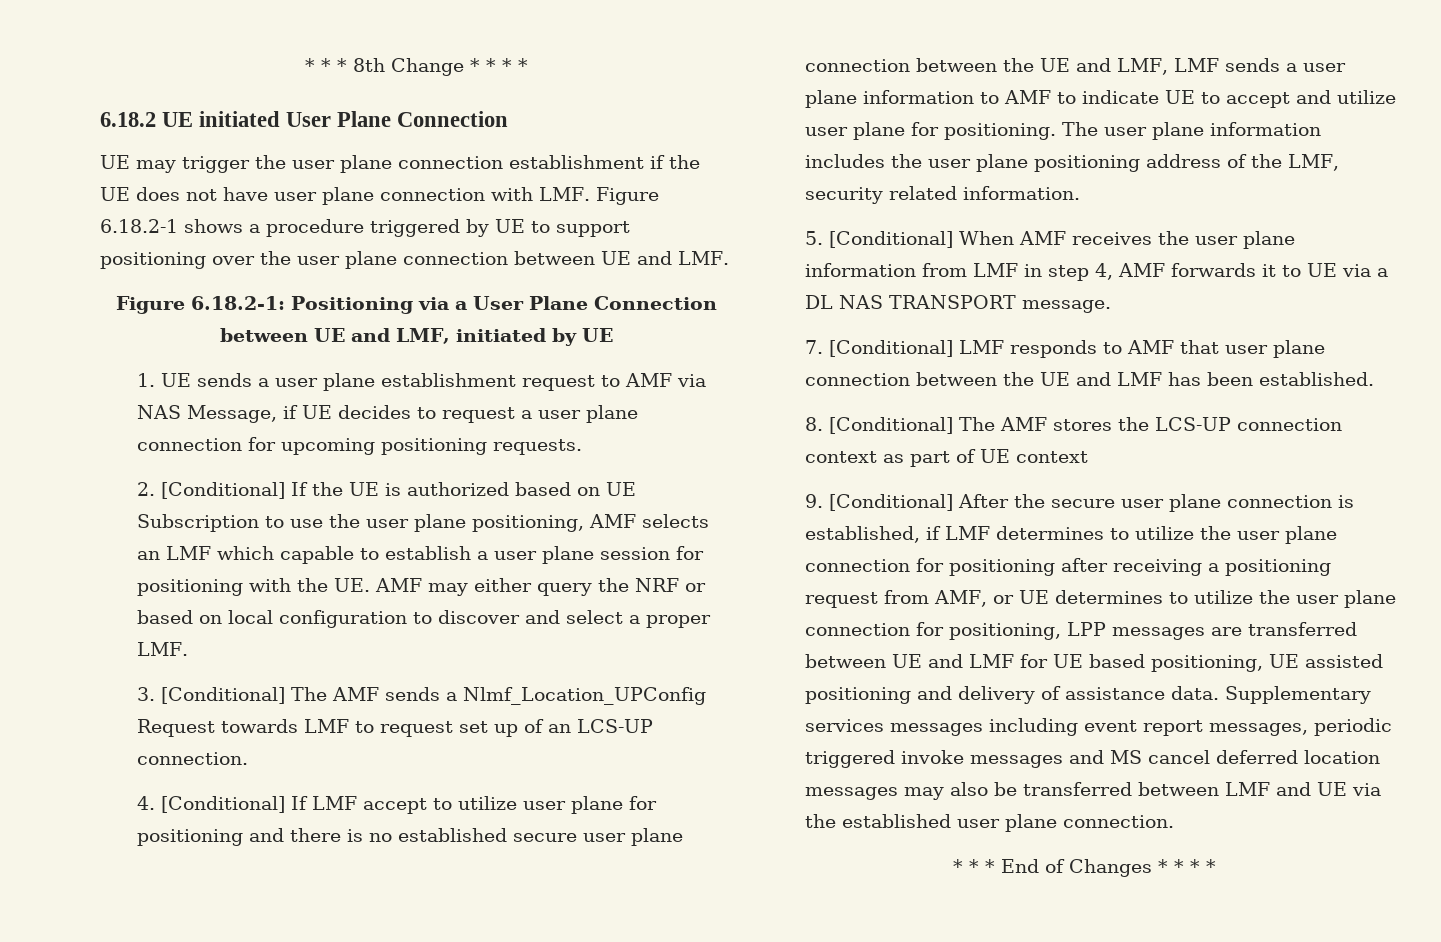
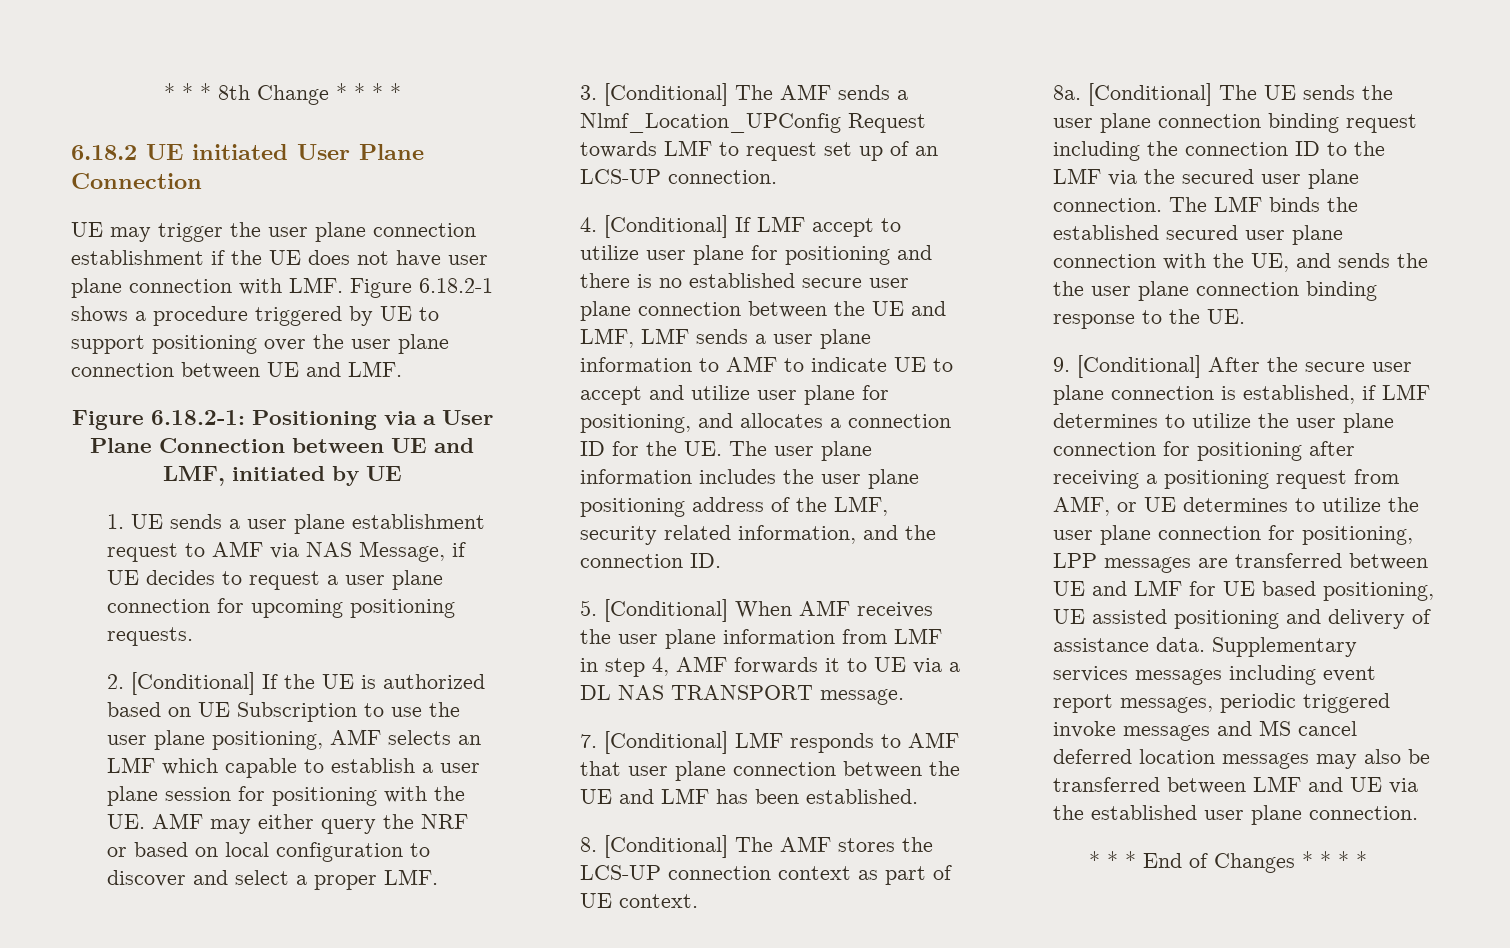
- 4. [Conditional] If LMF accept to utilize user plane for positioning and there is no established secure user plane connection between the UE and LMF, LMF sends a user plane information to AMF to indicate UE to accept and utilize user plane for positioning. The user plane information includes the user plane positioning address of the LMF, security related information.
+ 4. [Conditional] If LMF accept to utilize user plane for positioning and there is no established secure user plane connection between the UE and LMF, LMF sends a user plane information to AMF to indicate UE to accept and utilize user plane for positioning, and allocates a connection ID for the UE. The user plane information includes the user plane positioning address of the LMF, security related information, and the connection ID.
- 8. [Conditional] The AMF stores the LCS-UP connection context as part of UE context
+ 8. [Conditional] The AMF stores the LCS-UP connection context as part of UE context.
+ 8a. [Conditional] The UE sends the user plane connection binding request including the connection ID to the LMF via the secured user plane connection. The LMF binds the established secured user plane connection with the UE, and sends the the user plane connection binding response to the UE.

